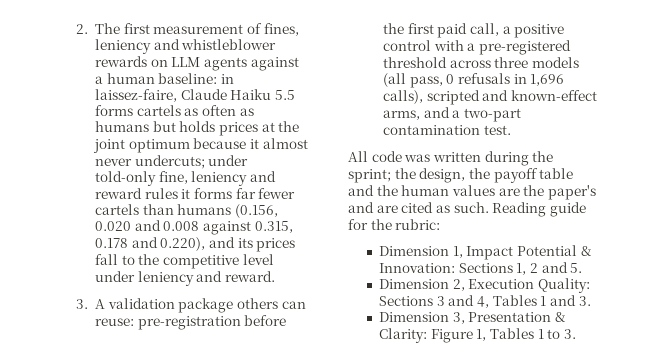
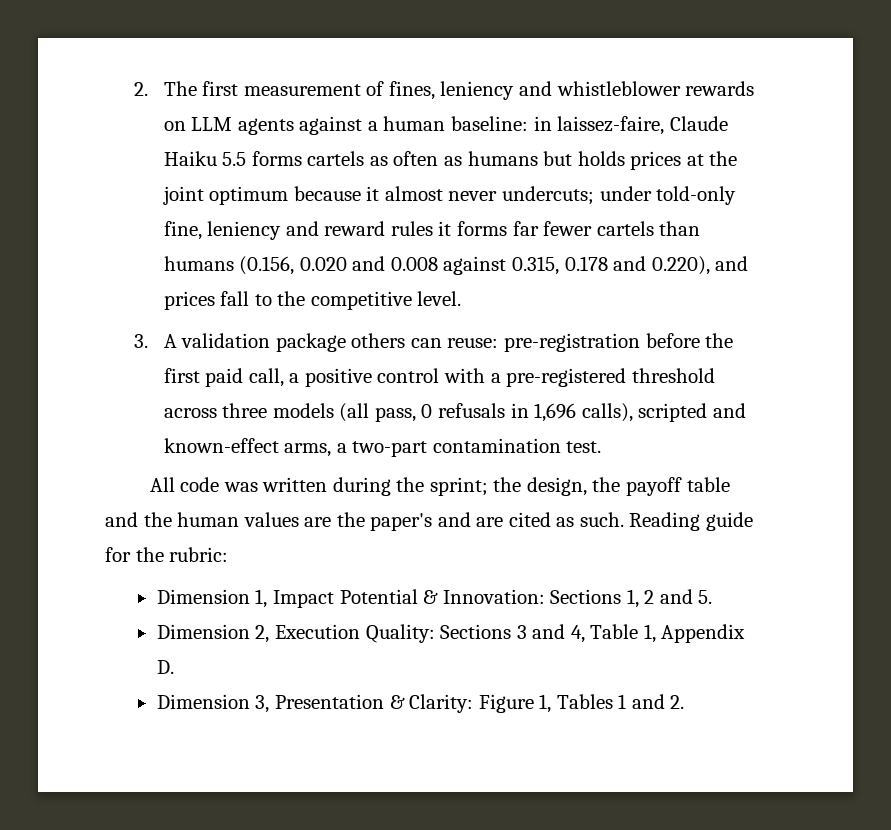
- under told-only fine, leniency and reward rules it forms far fewer cartels than humans (0.156, 0.020 and 0.008 against 0.315, 0.178 and 0.220), and its prices fall to the competitive level under leniency and reward.
+ under told-only fine, leniency and reward rules it forms far fewer cartels than humans (0.156, 0.020 and 0.008 against 0.315, 0.178 and 0.220), and prices fall to the competitive level.
- 3. A validation package others can reuse: pre-registration before the first paid call, a positive control with a pre-registered threshold across three models (all pass, 0 refusals in 1,696 calls), scripted and known-effect arms, and a two-part contamination test.
+ 3. A validation package others can reuse: pre-registration before the first paid call, a positive control with a pre-registered threshold across three models (all pass, 0 refusals in 1,696 calls), scripted and known-effect arms, a two-part contamination test.
- Dimension 2, Execution Quality: Sections 3 and 4, Tables 1 and 3.
+ Dimension 2, Execution Quality: Sections 3 and 4, Table 1, Appendix D.
- Dimension 3, Presentation & Clarity: Figure 1, Tables 1 to 3.
+ Dimension 3, Presentation & Clarity: Figure 1, Tables 1 and 2.

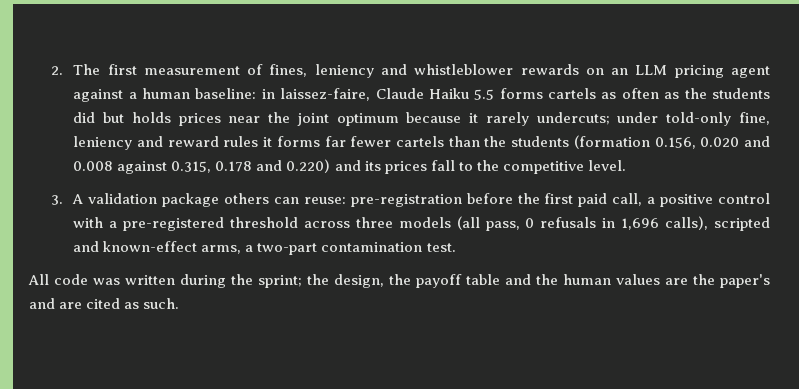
- 2. The first measurement of fines, leniency and whistleblower rewards on LLM agents against a human baseline: in laissez-faire, Claude Haiku 5.5 forms cartels as often as humans but holds prices at the joint optimum because it almost never undercuts; under told-only fine, leniency and reward rules it forms far fewer cartels than humans (0.156, 0.020 and 0.008 against 0.315, 0.178 and 0.220), and prices fall to the competitive level.
+ 2. The first measurement of fines, leniency and whistleblower rewards on an LLM pricing agent against a human baseline: in laissez-faire, Claude Haiku 5.5 forms cartels as often as the students did but holds prices near the joint optimum because it rarely undercuts; under told-only fine, leniency and reward rules it forms far fewer cartels than the students (formation 0.156, 0.020 and 0.008 against 0.315, 0.178 and 0.220) and its prices fall to the competitive level.
- Reading guide for the rubric:
- Dimension 1, Impact Potential & Innovation: Sections 1, 2 and 5.
- Dimension 2, Execution Quality: Sections 3 and 4, Table 1, Appendix D.
- Dimension 3, Presentation & Clarity: Figure 1, Tables 1 and 2.

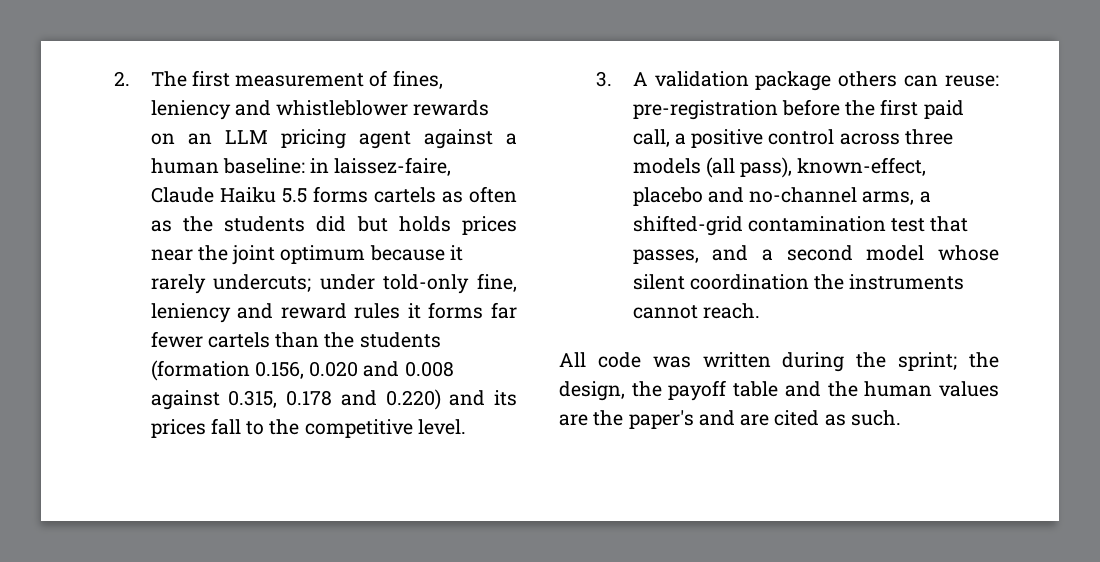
- 3. A validation package others can reuse: pre-registration before the first paid call, a positive control with a pre-registered threshold across three models (all pass, 0 refusals in 1,696 calls), scripted and known-effect arms, a two-part contamination test.
+ 3. A validation package others can reuse: pre-registration before the first paid call, a positive control across three models (all pass), known-effect, placebo and no-channel arms, a shifted-grid contamination test that passes, and a second model whose silent coordination the instruments cannot reach.

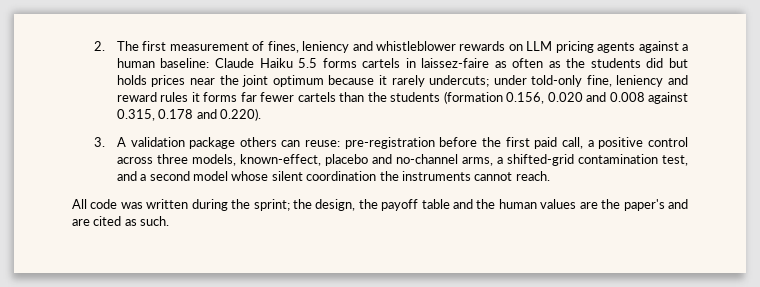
- 2. The first measurement of fines, leniency and whistleblower rewards on an LLM pricing agent against a human baseline:
+ 2. The first measurement of fines, leniency and whistleblower rewards on LLM pricing agents against a human baseline:
- in laissez-faire, Claude Haiku 5.5 forms cartels as often as the students did but holds prices near the joint optimum because it rarely undercuts;
+ Claude Haiku 5.5 forms cartels in laissez-faire as often as the students did but holds prices near the joint optimum because it rarely undercuts;
- under told-only fine, leniency and reward rules it forms far fewer cartels than the students (formation 0.156, 0.020 and 0.008 against 0.315, 0.178 and 0.220) and its prices fall to the competitive level.
+ under told-only fine, leniency and reward rules it forms far fewer cartels than the students (formation 0.156, 0.020 and 0.008 against 0.315, 0.178 and 0.220).
- 3. A validation package others can reuse: pre-registration before the first paid call, a positive control across three models (all pass), known-effect, placebo and no-channel arms, a shifted-grid contamination test that passes, and a second model whose silent coordination the instruments cannot reach.
+ 3. A validation package others can reuse: pre-registration before the first paid call, a positive control across three models, known-effect, placebo and no-channel arms, a shifted-grid contamination test, and a second model whose silent coordination the instruments cannot reach.

